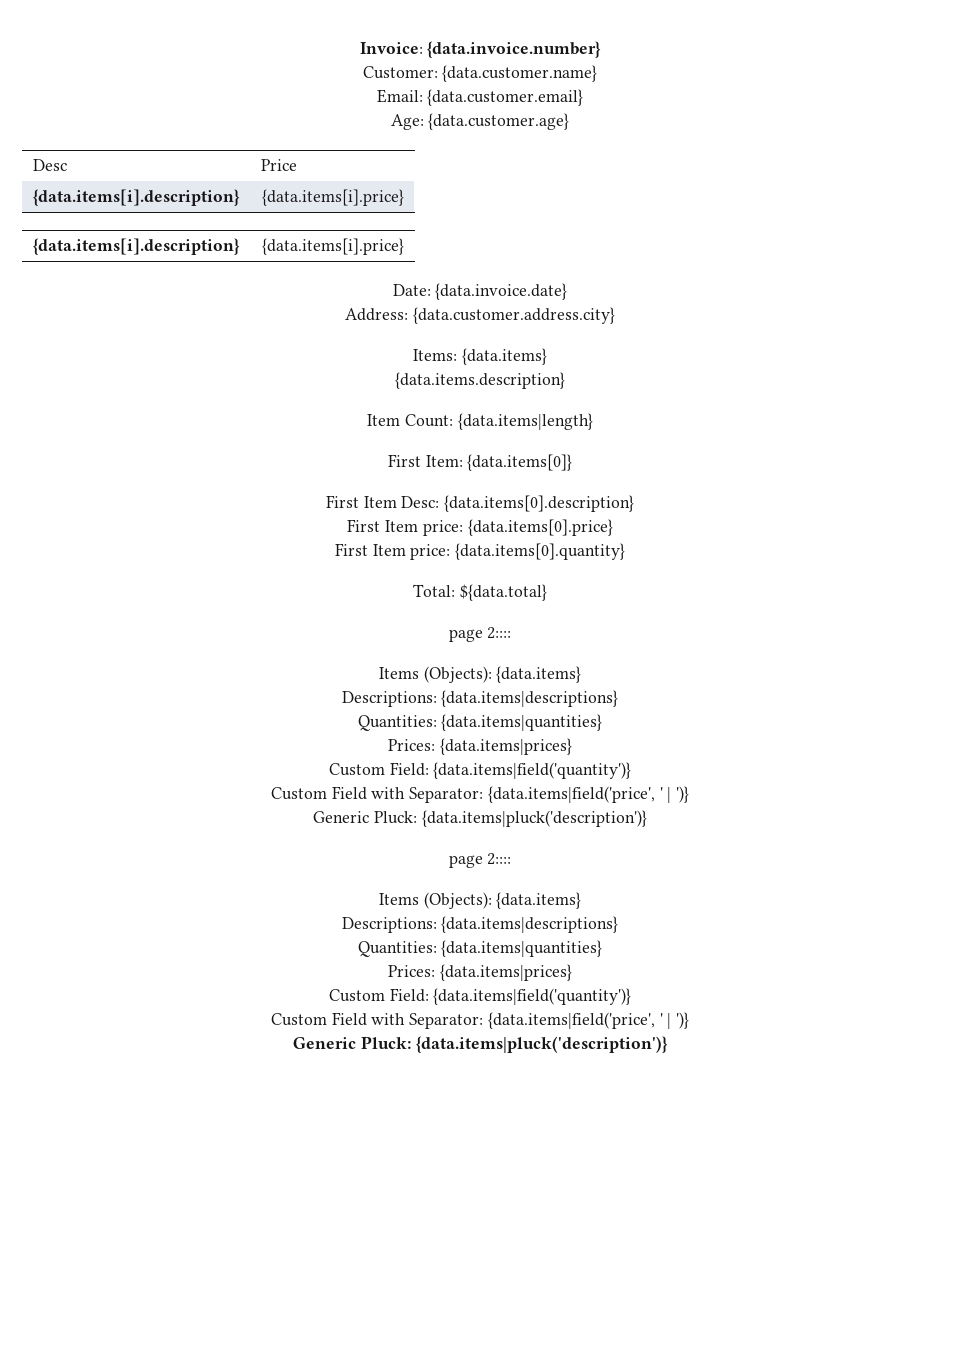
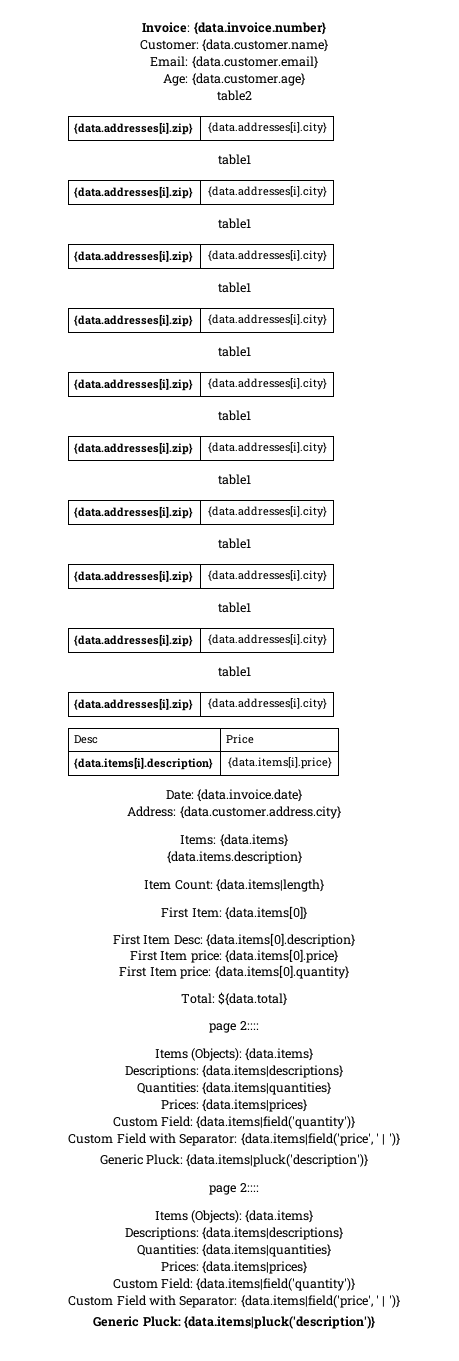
+ table2
+ {data.addresses[i].zip} | {data.addresses[i].city}
+ table1
+ {data.addresses[i].zip} | {data.addresses[i].city}
+ table1
+ {data.addresses[i].zip} | {data.addresses[i].city}
+ table1
+ {data.addresses[i].zip} | {data.addresses[i].city}
+ table1
+ {data.addresses[i].zip} | {data.addresses[i].city}
+ table1
+ {data.addresses[i].zip} | {data.addresses[i].city}
+ table1
+ {data.addresses[i].zip} | {data.addresses[i].city}
+ table1
+ {data.addresses[i].zip} | {data.addresses[i].city}
+ table1
+ {data.addresses[i].zip} | {data.addresses[i].city}
+ table1
+ {data.addresses[i].zip} | {data.addresses[i].city}
  Desc | Price
- {data.items[i].description} | {data.items[i].price}

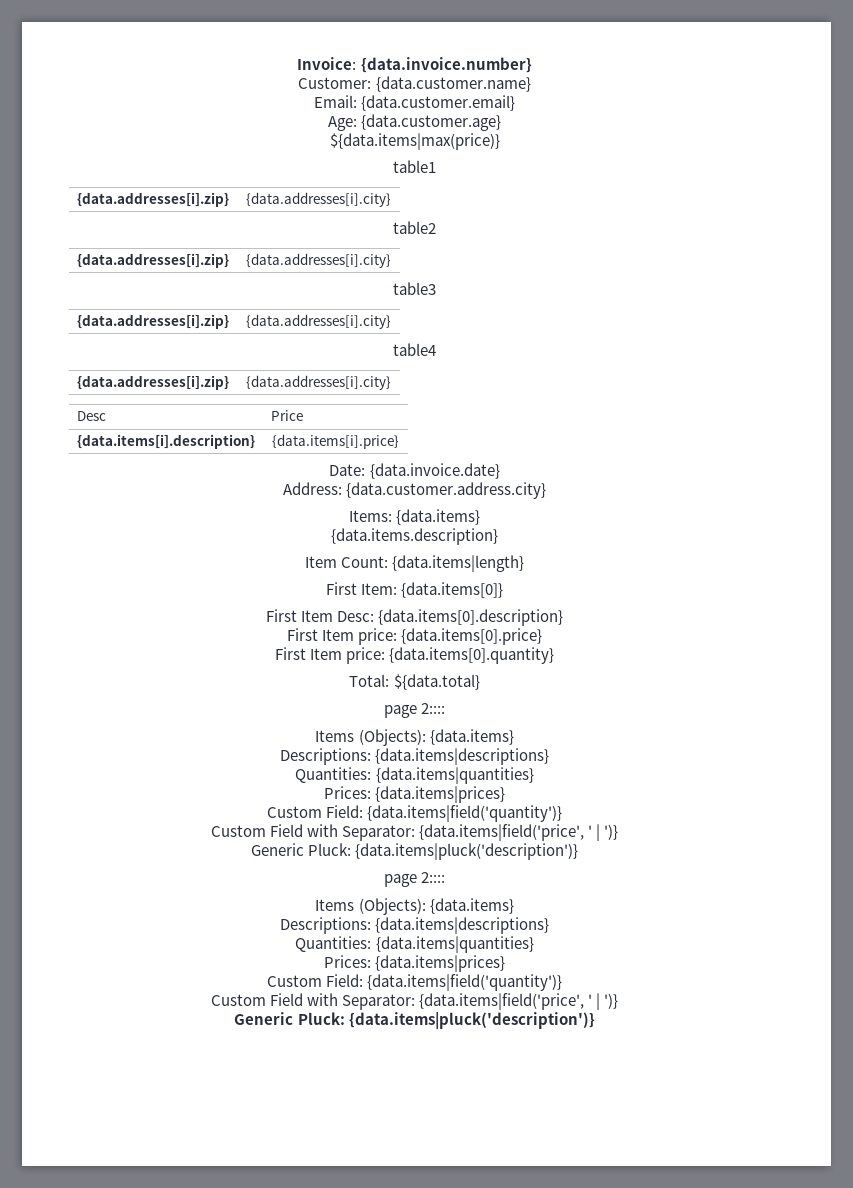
+ ${data.items|max(price)}
+ table1
+ {data.addresses[i].zip} | {data.addresses[i].city}
  table2
  {data.addresses[i].zip} | {data.addresses[i].city}
- table1
+ table3
  {data.addresses[i].zip} | {data.addresses[i].city}
- table1
- {data.addresses[i].zip} | {data.addresses[i].city}
- table1
- {data.addresses[i].zip} | {data.addresses[i].city}
- table1
- {data.addresses[i].zip} | {data.addresses[i].city}
- table1
- {data.addresses[i].zip} | {data.addresses[i].city}
- table1
- {data.addresses[i].zip} | {data.addresses[i].city}
- table1
- {data.addresses[i].zip} | {data.addresses[i].city}
- table1
- {data.addresses[i].zip} | {data.addresses[i].city}
- table1
+ table4

